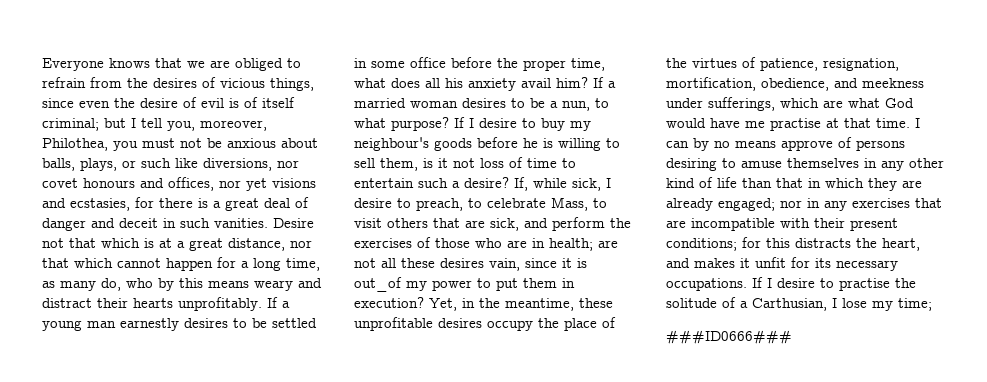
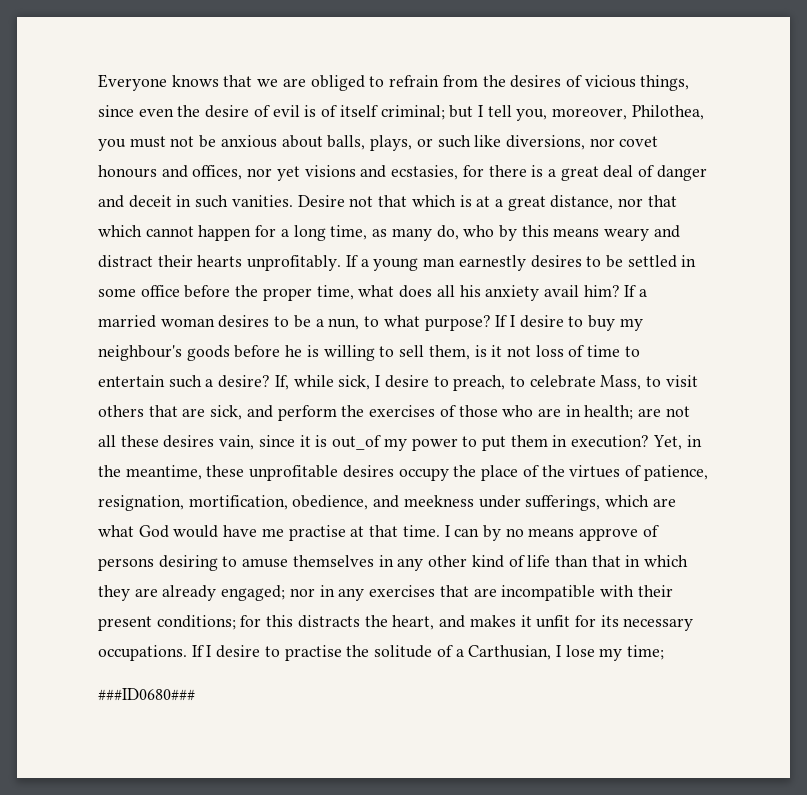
- ###ID0666###
+ ###ID0680###

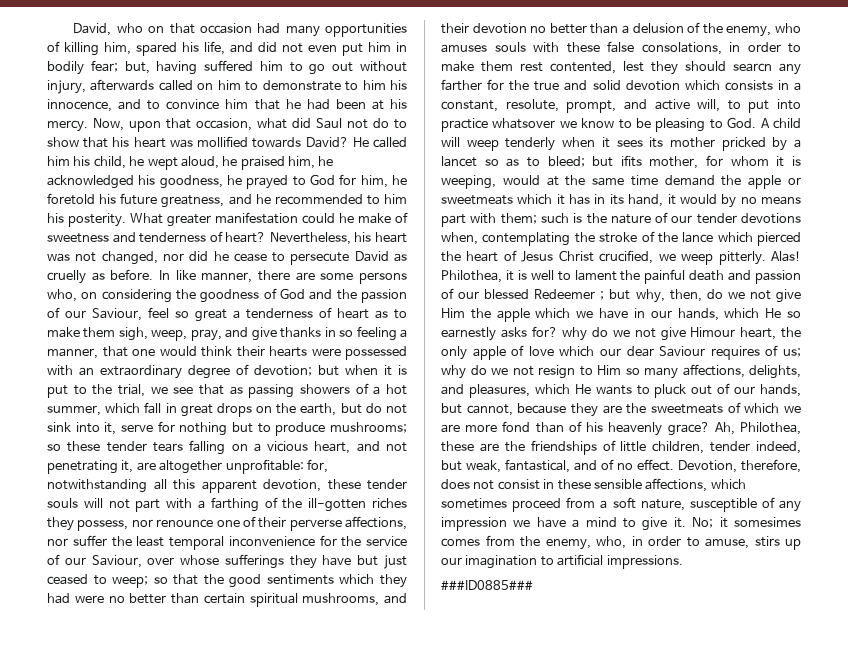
- Everyone knows that we are obliged to refrain from the desires of vicious things, since even the desire of evil is of itself criminal; but I tell you, moreover, Philothea, you must not be anxious about balls, plays, or such like diversions, nor covet honours and offices, nor yet visions and ecstasies, for there is a great deal of danger and deceit in such vanities. Desire not that which is at a great distance, nor that which cannot happen for a long time, as many do, who by this means weary and distract their hearts unprofitably. If a young man earnestly desires to be settled in some office before the proper time, what does all his anxiety avail him? If a married woman desires to be a nun, to what purpose? If I desire to buy my neighbour's goods before he is willing to sell them, is it not loss of time to entertain such a desire? If, while sick, I desire to preach, to celebrate Mass, to visit others that are sick, and perform the exercises of those who are in health; are not all these desires vain, since it is out_of my power to put them in execution? Yet, in the meantime, these unprofitable desires occupy the place of the virtues of patience, resignation, mortification, obedience, and meekness under sufferings, which are what God would have me practise at that time. I can by no means approve of persons desiring to amuse themselves in any other kind of life than that in which they are already engaged; nor in any exercises that are incompatible with their present conditions; for this distracts the heart, and makes it unfit for its necessary occupations. If I desire to practise the solitude of a Carthusian, I lose my time;
- ###ID0680###
+ David, who on that occasion had many opportunities of killing him, spared his life, and did not even put him in bodily fear; but, having suffered him to go out without injury, afterwards called on him to demonstrate to him his innocence, and to convince him that he had been at his mercy. Now, upon that occasion, what did Saul not do to show that his heart was mollified towards David? He called him his child, he wept aloud, he praised him, he acknowledged his goodness, he prayed to God for him, he foretold his future greatness, and he recommended to him his posterity. What greater manifestation could he make of sweetness and tenderness of heart? Nevertheless, his heart was not changed, nor did he cease to persecute David as cruelly as before. In like manner, there are some persons who, on considering the goodness of God and the passion of our Saviour, feel so great a tenderness of heart as to make them sigh, weep, pray, and give thanks in so feeling a manner, that one would think their hearts were possessed with an extraordinary degree of devotion; but when it is put to the trial, we see that as passing showers of a hot summer, which fall in great drops on the earth, but do not sink into it, serve for nothing but to produce mushrooms; so these tender tears falling on a vicious heart, and not penetrating it, are altogether unprofitable: for, notwithstanding all this apparent devotion, these tender souls will not part with a farthing of the ill-gotten riches they possess, nor renounce one of their perverse affections, nor suffer the least temporal inconvenience for the service of our Saviour, over whose sufferings they have but just ceased to weep; so that the good sentiments which they had were no better than certain spiritual mushrooms, and their devotion no better than a delusion of the enemy, who amuses souls with these false consolations, in order to make them rest contented, lest they should searcn any farther for the true and solid devotion which consists in a constant, resolute, prompt, and active will, to put into practice whatsover we know to be pleasing to God. A child will weep tenderly when it sees its mother pricked by a lancet so as to bleed; but ifits mother, for whom it is weeping, would at the same time demand the apple or sweetmeats which it has in its hand, it would by no means part with them; such is the nature of our tender devotions when, contemplating the stroke of the lance which pierced the heart of Jesus Christ crucified, we weep pitterly. Alas! Philothea, it is well to lament the painful death and passion of our blessed Redeemer ; but why, then, do we not give Him the apple which we have in our hands, which He so earnestly asks for? why do we not give Himour heart, the only apple of love which our dear Saviour requires of us; why do we not resign to Him so many affections, delights, and pleasures, which He wants to pluck out of our hands, but cannot, because they are the sweetmeats of which we are more fond than of his heavenly grace? Ah, Philothea, these are the friendships of little children, tender indeed, but weak, fantastical, and of no effect. Devotion, therefore, does not consist in these sensible affections, which sometimes proceed from a soft nature, susceptible of any impression we have a mind to give it. No; it somesimes comes from the enemy, who, in order to amuse, stirs up our imagination to artificial impressions.
+ ###ID0885###

